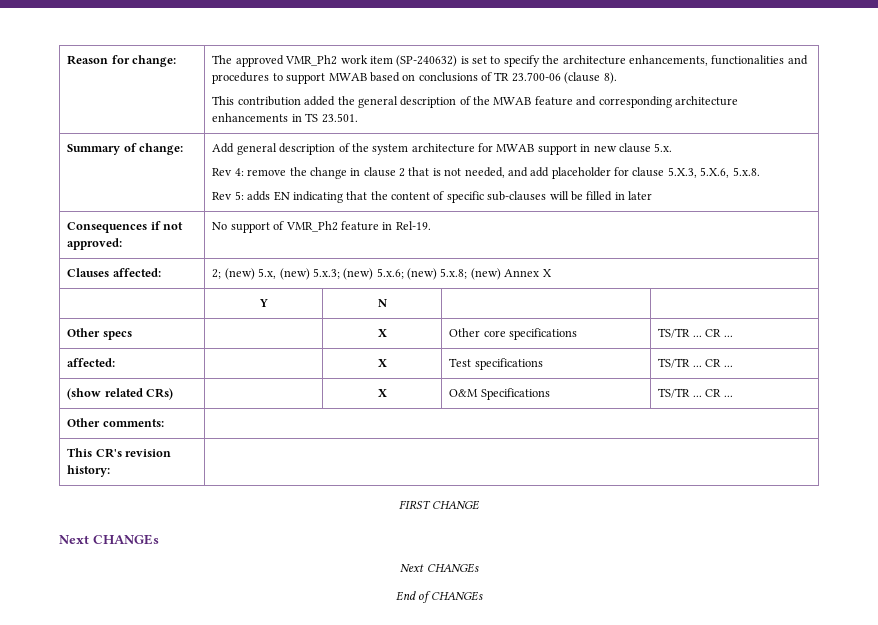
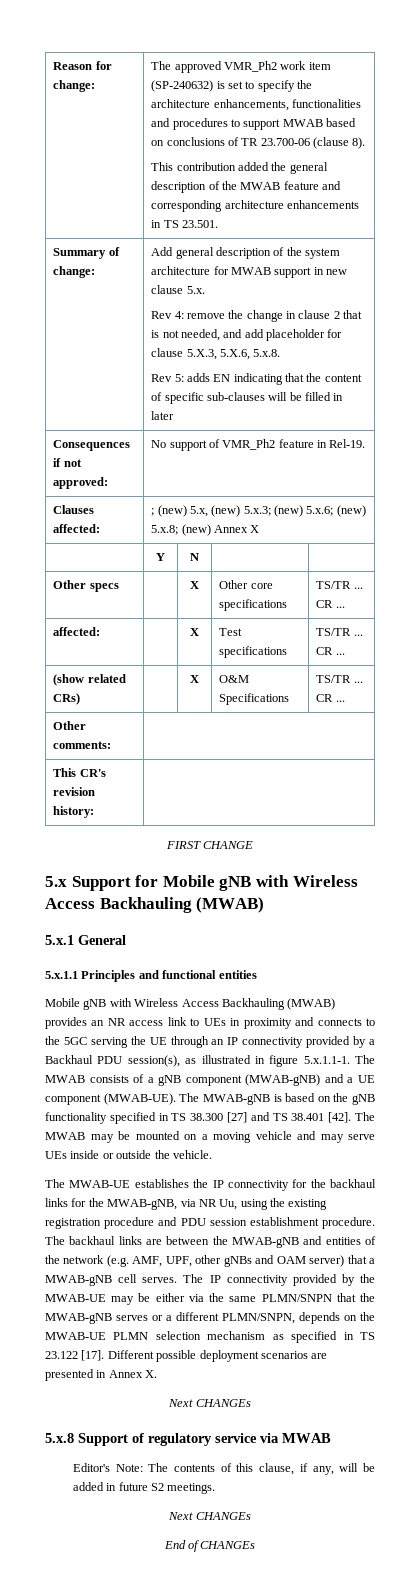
- Clauses affected: | 2; (new) 5.x, (new) 5.x.3; (new) 5.x.6; (new) 5.x.8; (new) Annex X
+ Clauses affected: | ; (new) 5.x, (new) 5.x.3; (new) 5.x.6; (new) 5.x.8; (new) Annex X
  FIRST CHANGE
+ 5.x Support for Mobile gNB with Wireless Access Backhauling (MWAB)
+ 5.x.1 General
+ 5.x.1.1 Principles and functional entities
+ Mobile gNB with Wireless Access Backhauling (MWAB) provides an NR access link to UEs in proximity and connects to the 5GC serving the UE through an IP connectivity provided by a Backhaul PDU session(s), as illustrated in figure 5.x.1.1-1. The MWAB consists of a gNB component (MWAB-gNB) and a UE component (MWAB-UE). The MWAB-gNB is based on the gNB functionality specified in TS 38.300 [27] and TS 38.401 [42]. The MWAB may be mounted on a moving vehicle and may serve UEs inside or outside the vehicle.
+ The MWAB-UE establishes the IP connectivity for the backhaul links for the MWAB-gNB, via NR Uu, using the existing registration procedure and PDU session establishment procedure. The backhaul links are between the MWAB-gNB and entities of the network (e.g. AMF, UPF, other gNBs and OAM server) that a MWAB-gNB cell serves. The IP connectivity provided by the MWAB-UE may be either via the same PLMN/SNPN that the MWAB-gNB serves or a different PLMN/SNPN, depends on the MWAB-UE PLMN selection mechanism as specified in TS 23.122 [17]. Different possible deployment scenarios are presented in Annex X.
  Next CHANGEs
+ 5.x.8 Support of regulatory service via MWAB
+ Editor's Note: The contents of this clause, if any, will be added in future S2 meetings.

